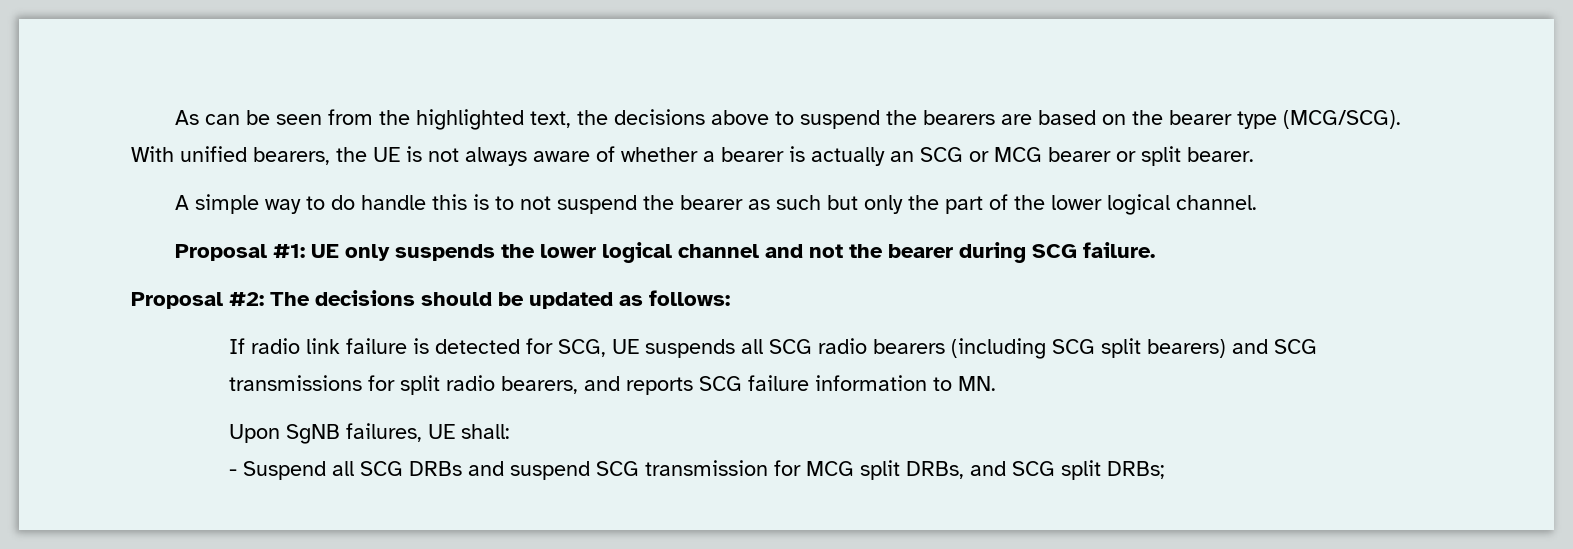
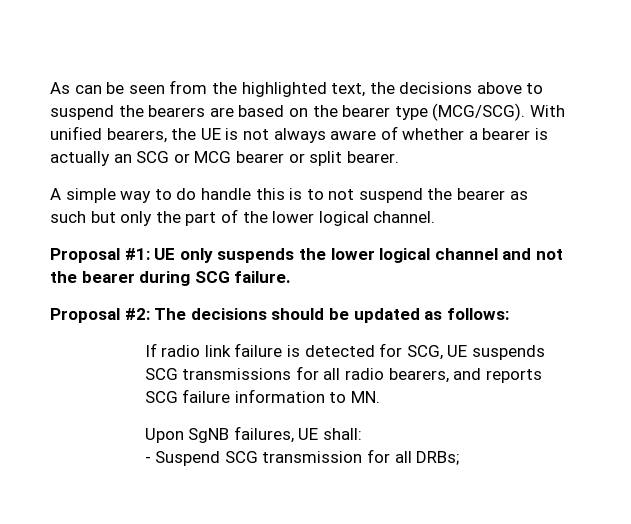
- If radio link failure is detected for SCG, UE suspends all SCG radio bearers (including SCG split bearers) and SCG transmissions for split radio bearers, and reports SCG failure information to MN.
+ If radio link failure is detected for SCG, UE suspends SCG transmissions for all radio bearers, and reports SCG failure information to MN.
- - Suspend all SCG DRBs and suspend SCG transmission for MCG split DRBs, and SCG split DRBs;
+ - Suspend SCG transmission for all DRBs;

